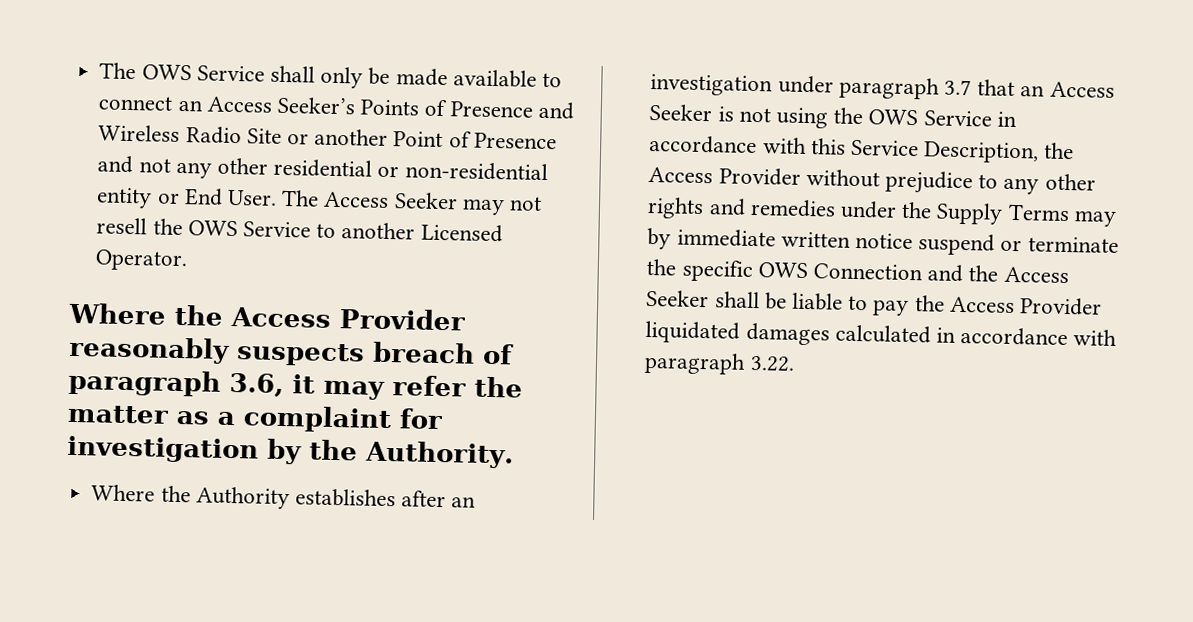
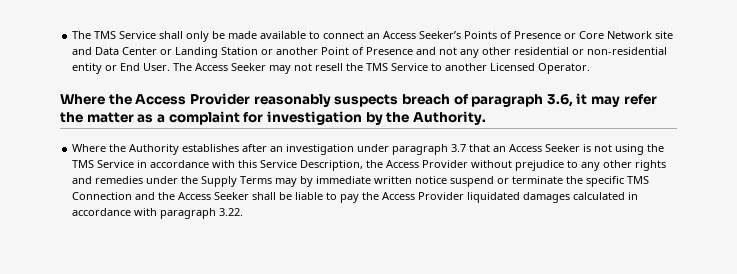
- The OWS Service shall only be made available to connect an Access Seeker’s Points of Presence and Wireless Radio Site or another Point of Presence and not any other residential or non-residential entity or End User.
+ The TMS Service shall only be made available to connect an Access Seeker’s Points of Presence or Core Network site and Data Center or Landing Station or another Point of Presence and not any other residential or non-residential entity or End User.
- The Access Seeker may not resell the OWS Service to another Licensed Operator.
+ The Access Seeker may not resell the TMS Service to another Licensed Operator.
- Where the Authority establishes after an investigation under paragraph 3.7 that an Access Seeker is not using the OWS Service in accordance with this Service Description, the Access Provider without prejudice to any other rights and remedies under the Supply Terms may by immediate written notice suspend or terminate the specific OWS Connection and the Access Seeker shall be liable to pay the Access Provider liquidated damages calculated in accordance with paragraph 3.22.
+ Where the Authority establishes after an investigation under paragraph 3.7 that an Access Seeker is not using the TMS Service in accordance with this Service Description, the Access Provider without prejudice to any other rights and remedies under the Supply Terms may by immediate written notice suspend or terminate the specific TMS Connection and the Access Seeker shall be liable to pay the Access Provider liquidated damages calculated in accordance with paragraph 3.22.

